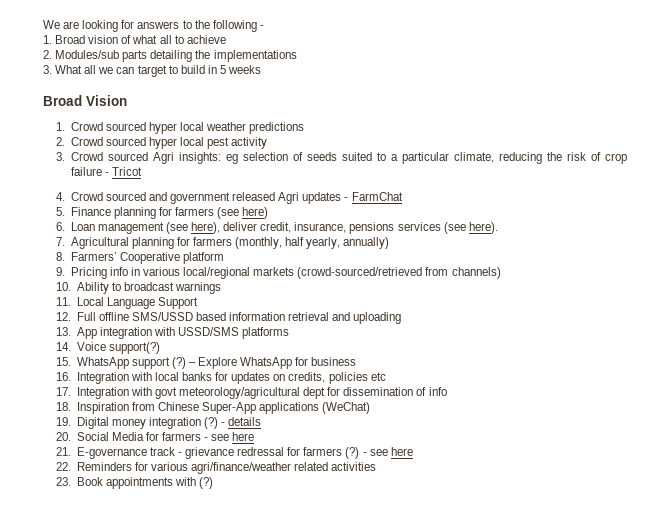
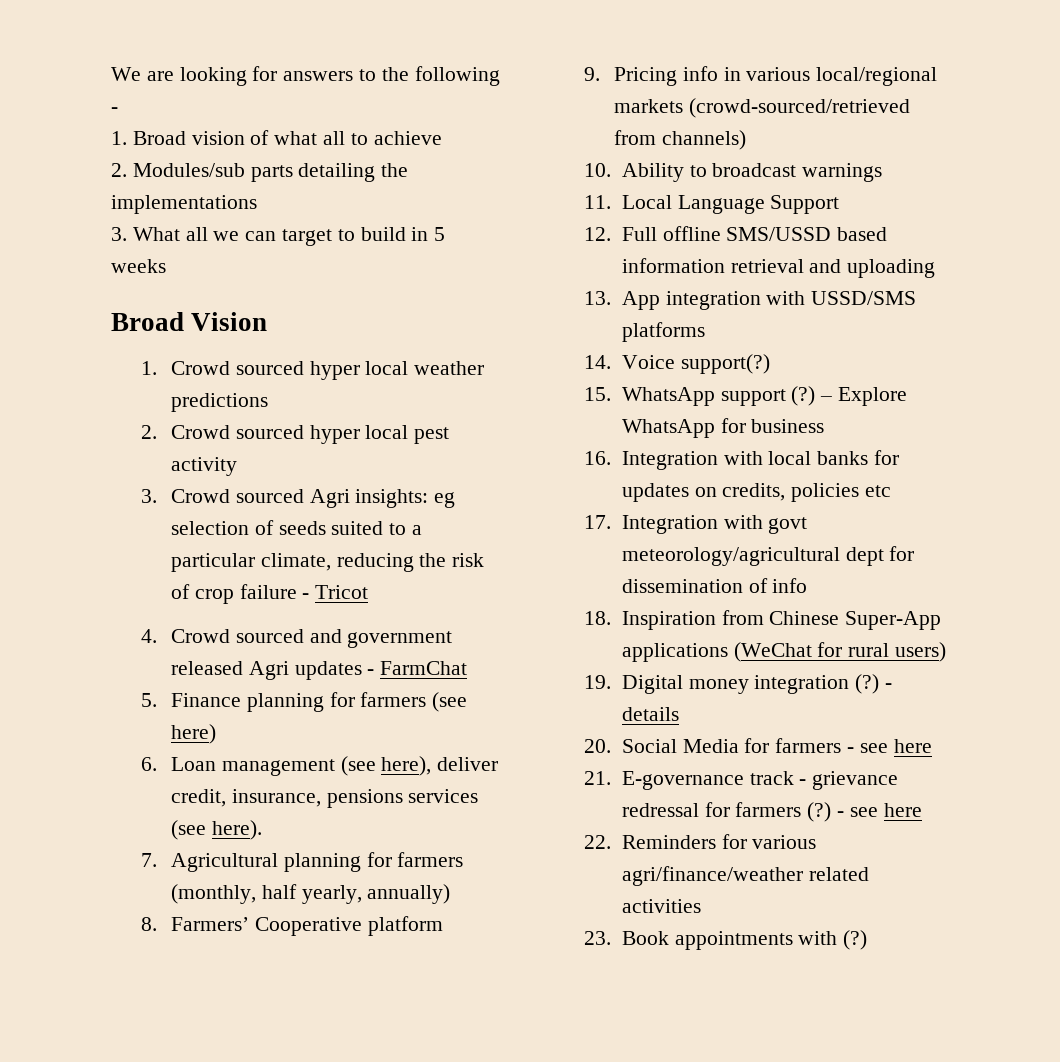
- 18. Inspiration from Chinese Super-App applications (WeChat)
+ 18. Inspiration from Chinese Super-App applications (WeChat for rural users)

